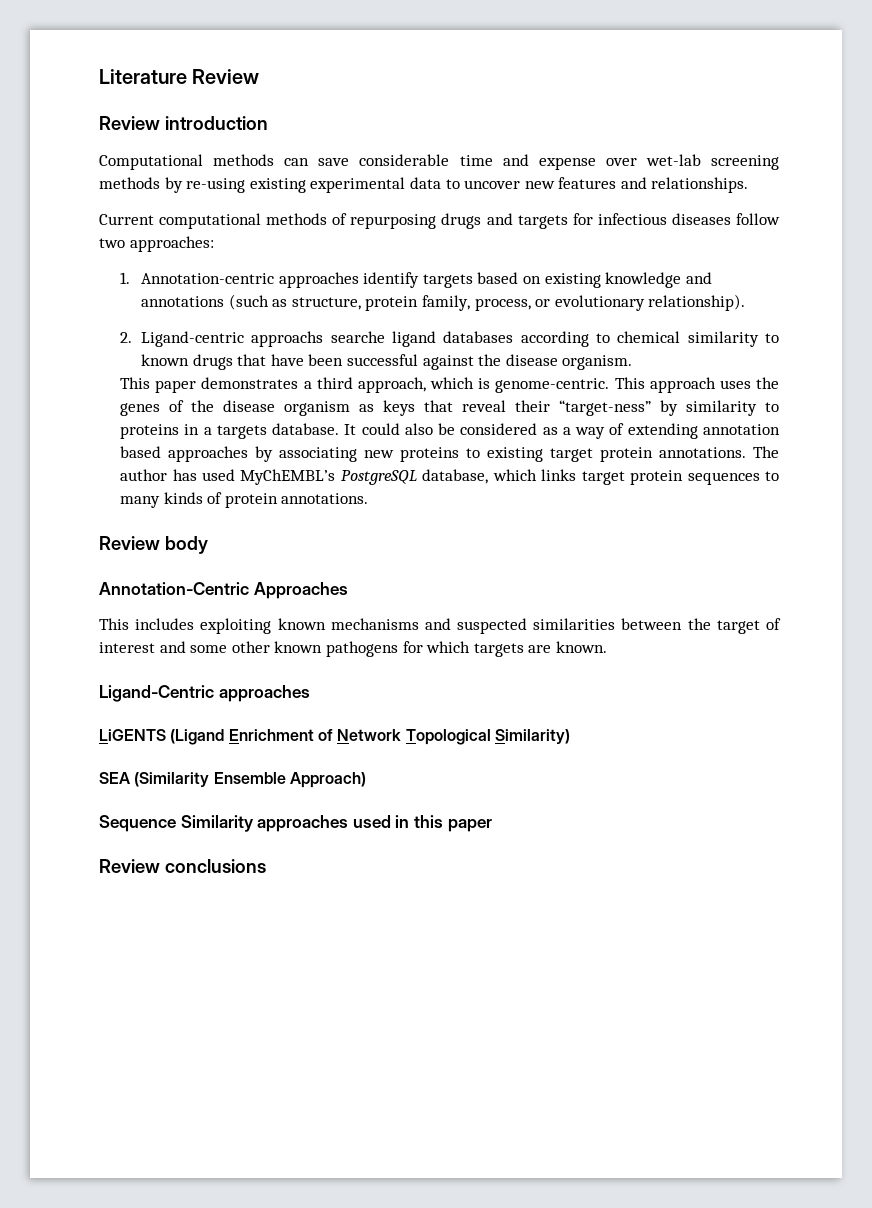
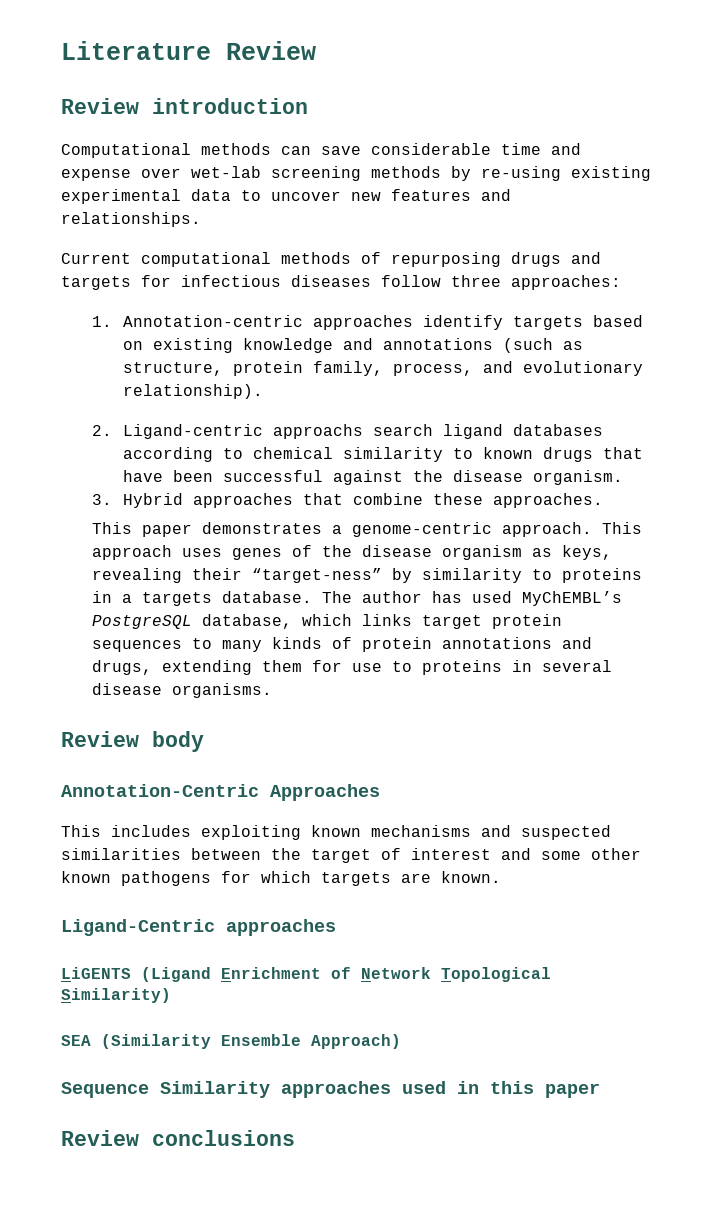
- Current computational methods of repurposing drugs and targets for infectious diseases follow two approaches:
+ Current computational methods of repurposing drugs and targets for infectious diseases follow three approaches:
- 1. Annotation-centric approaches identify targets based on existing knowledge and annotations (such as structure, protein family, process, or evolutionary relationship).
+ 1. Annotation-centric approaches identify targets based on existing knowledge and annotations (such as structure, protein family, process, and evolutionary relationship).
- 2. Ligand-centric approachs searche ligand databases according to chemical similarity to known drugs that have been successful against the disease organism.
+ 2. Ligand-centric approachs search ligand databases according to chemical similarity to known drugs that have been successful against the disease organism.
+ 3. Hybrid approaches that combine these approaches.
- This paper demonstrates a third approach, which is genome-centric.
+ This paper demonstrates a genome-centric approach.
- This approach uses the genes of the disease organism as keys that reveal their “target-ness” by similarity to proteins in a targets database.
+ This approach uses genes of the disease organism as keys, revealing their “target-ness” by similarity to proteins in a targets database.
- It could also be considered as a way of extending annotation based approaches by associating new proteins to existing target protein annotations.
- The author has used MyChEMBL’s PostgreSQL database, which links target protein sequences to many kinds of protein annotations.
+ The author has used MyChEMBL’s PostgreSQL database, which links target protein sequences to many kinds of protein annotations and drugs, extending them for use to proteins in several disease organisms.

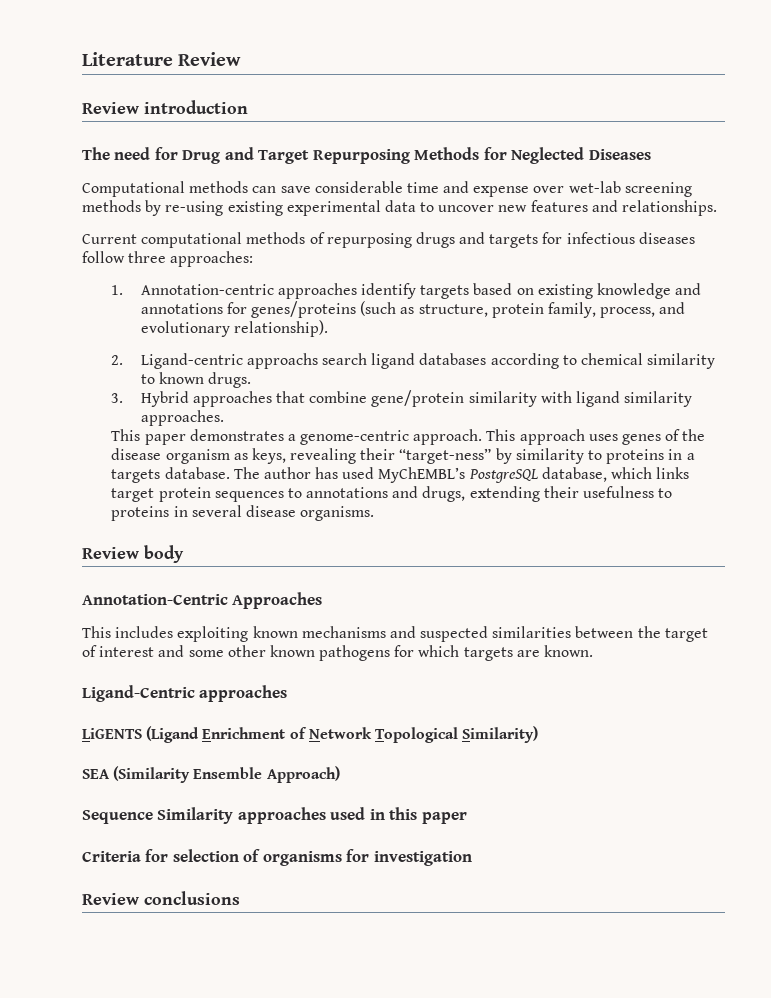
+ The need for Drug and Target Repurposing Methods for Neglected Diseases
- 1. Annotation-centric approaches identify targets based on existing knowledge and annotations (such as structure, protein family, process, and evolutionary relationship).
+ 1. Annotation-centric approaches identify targets based on existing knowledge and annotations for genes/proteins (such as structure, protein family, process, and evolutionary relationship).
- 2. Ligand-centric approachs search ligand databases according to chemical similarity to known drugs that have been successful against the disease organism.
+ 2. Ligand-centric approachs search ligand databases according to chemical similarity to known drugs.
- 3. Hybrid approaches that combine these approaches.
+ 3. Hybrid approaches that combine gene/protein similarity with ligand similarity approaches.
- The author has used MyChEMBL’s PostgreSQL database, which links target protein sequences to many kinds of protein annotations and drugs, extending them for use to proteins in several disease organisms.
+ The author has used MyChEMBL’s PostgreSQL database, which links target protein sequences to annotations and drugs, extending their usefulness to proteins in several disease organisms.
+ Criteria for selection of organisms for investigation

